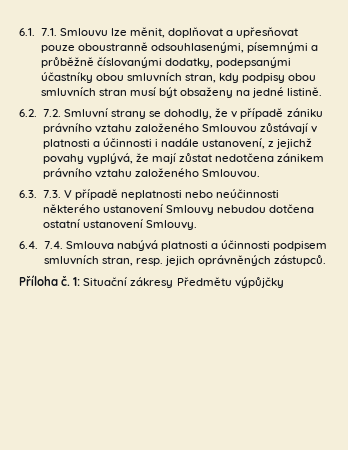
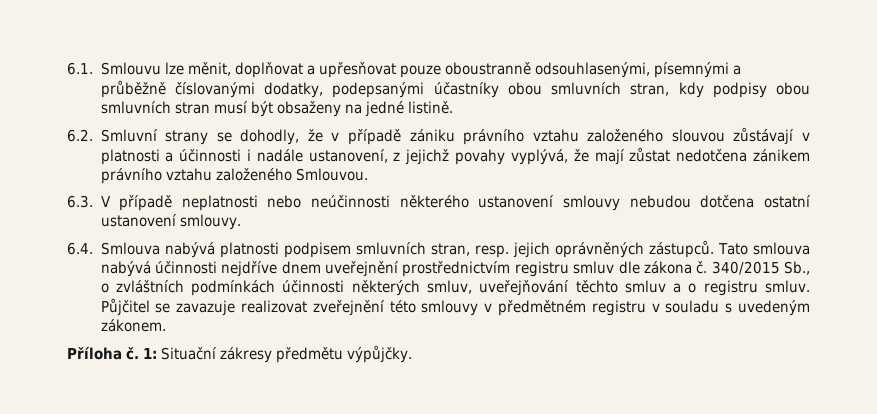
- 6.1. 7.1. Smlouvu lze měnit, doplňovat a upřesňovat pouze oboustranně odsouhlasenými, písemnými a průběžně číslovanými dodatky, podepsanými účastníky obou smluvních stran, kdy podpisy obou smluvních stran musí být obsaženy na jedné listině.
+ 6.1. Smlouvu lze měnit, doplňovat a upřesňovat pouze oboustranně odsouhlasenými, písemnými a průběžně číslovanými dodatky, podepsanými účastníky obou smluvních stran, kdy podpisy obou smluvních stran musí být obsaženy na jedné listině.
- 6.2. 7.2. Smluvní strany se dohodly, že v případě zániku právního vztahu založeného Smlouvou zůstávají v platnosti a účinnosti i nadále ustanovení, z jejichž povahy vyplývá, že mají zůstat nedotčena zánikem právního vztahu založeného Smlouvou.
+ 6.2. Smluvní strany se dohodly, že v případě zániku právního vztahu založeného slouvou zůstávají v platnosti a účinnosti i nadále ustanovení, z jejichž povahy vyplývá, že mají zůstat nedotčena zánikem právního vztahu založeného Smlouvou.
- 6.3. 7.3. V případě neplatnosti nebo neúčinnosti některého ustanovení Smlouvy nebudou dotčena ostatní ustanovení Smlouvy.
+ 6.3. V případě neplatnosti nebo neúčinnosti některého ustanovení smlouvy nebudou dotčena ostatní ustanovení smlouvy.
- 6.4. 7.4. Smlouva nabývá platnosti a účinnosti podpisem smluvních stran, resp. jejich oprávněných zástupců.
+ 6.4. Smlouva nabývá platnosti podpisem smluvních stran, resp. jejich oprávněných zástupců. Tato smlouva nabývá účinnosti nejdříve dnem uveřejnění prostřednictvím registru smluv dle zákona č. 340/2015 Sb., o zvláštních podmínkách účinnosti některých smluv, uveřejňování těchto smluv a o registru smluv. Půjčitel se zavazuje realizovat zveřejnění této smlouvy v předmětném registru v souladu s uvedeným zákonem.
- 1: Situační zákresy Předmětu výpůjčky
+ 1: Situační zákresy předmětu výpůjčky.

